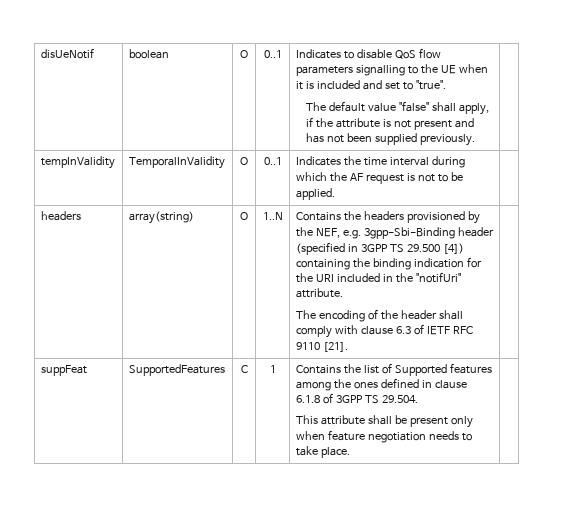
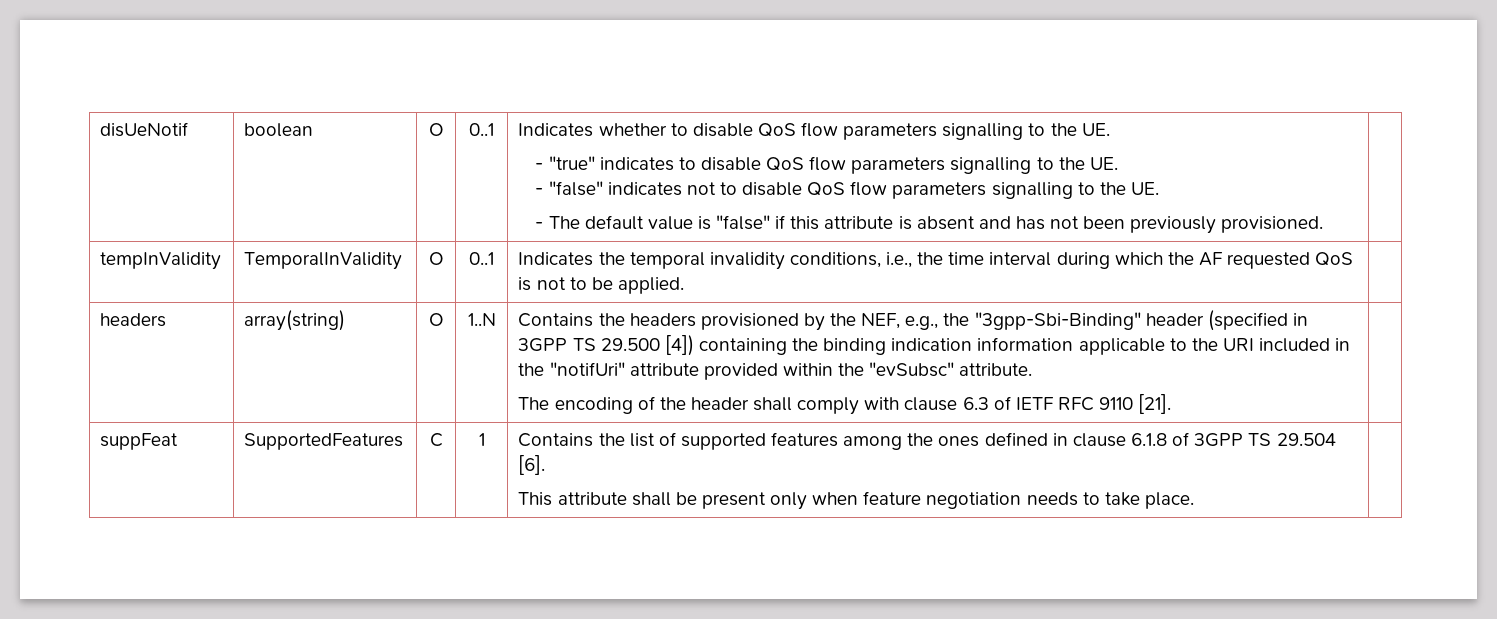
- Indicates to disable QoS flow parameters signalling to the UE when it is included and set to "true".
- The default value "false" shall apply, if the attribute is not present and has not been supplied previously.
+ Indicates whether to disable QoS flow parameters signalling to the UE.
+ - "true" indicates to disable QoS flow parameters signalling to the UE.
+ - "false" indicates not to disable QoS flow parameters signalling to the UE.
+ - The default value is "false" if this attribute is absent and has not been previously provisioned.
- tempInValidity | TemporalInValidity | O | 0..1 | Indicates the time interval during which the AF request is not to be applied. |
+ tempInValidity | TemporalInValidity | O | 0..1 | Indicates the temporal invalidity conditions, i.e., the time interval during which the AF requested QoS is not to be applied. |
- Contains the headers provisioned by the NEF, e.g. 3gpp-Sbi-Binding header (specified in 3GPP TS 29.500 [4]) containing the binding indication for the URI included in the "notifUri" attribute.
+ Contains the headers provisioned by the NEF, e.g., the "3gpp-Sbi-Binding" header (specified in 3GPP TS 29.500 [4]) containing the binding indication information applicable to the URI included in the "notifUri" attribute provided within the "evSubsc" attribute.
- suppFeat | SupportedFeatures | C | 1 | Contains the list of Supported features among the ones defined in clause 6.1.8 of 3GPP TS 29.504.
+ suppFeat | SupportedFeatures | C | 1 | Contains the list of supported features among the ones defined in clause 6.1.8 of 3GPP TS 29.504 [6].

